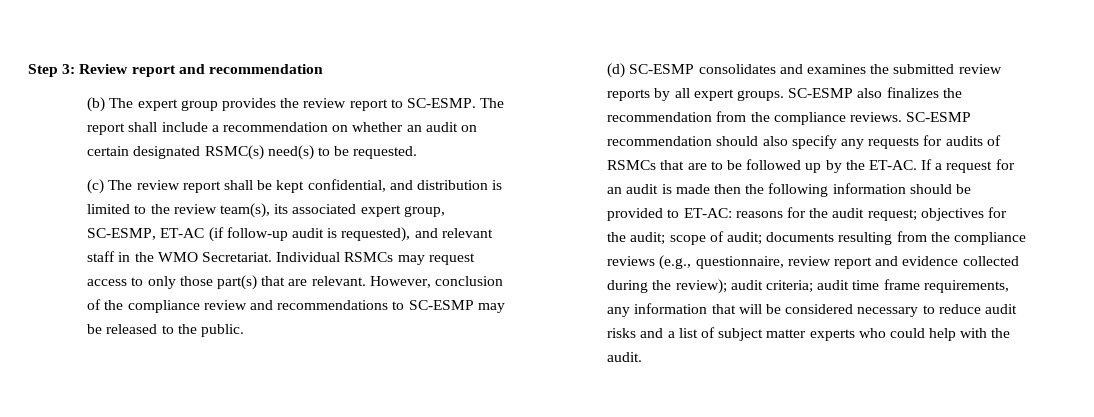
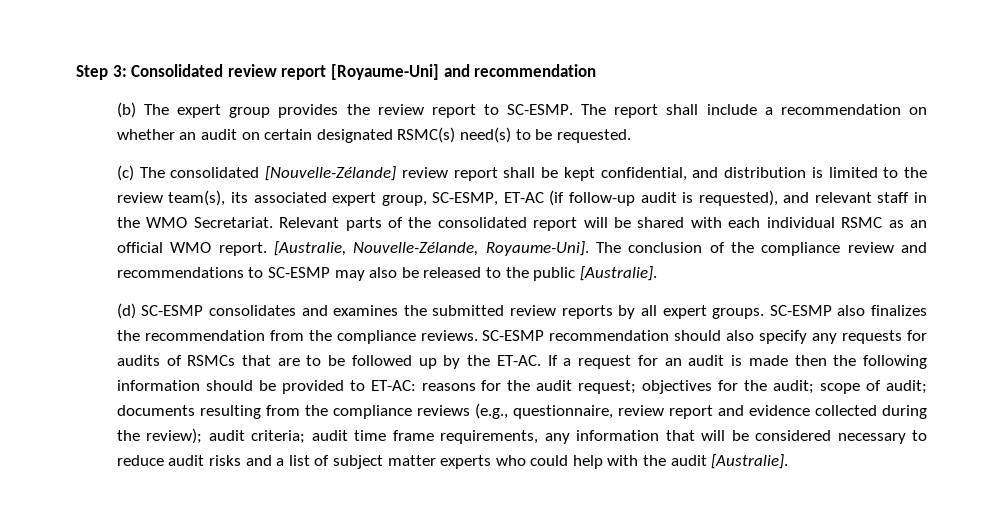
- Step 3: Review report and recommendation
+ Step 3: Consolidated review report [Royaume-Uni] and recommendation
- (c) The review report shall be kept confidential, and distribution is limited to the review team(s), its associated expert group, SC-ESMP, ET-AC (if follow-up audit is requested), and relevant staff in the WMO Secretariat.
+ (c) The consolidated [Nouvelle-Zélande] review report shall be kept confidential, and distribution is limited to the review team(s), its associated expert group, SC-ESMP, ET-AC (if follow-up audit is requested), and relevant staff in the WMO Secretariat.
- Individual RSMCs may request access to only those part(s) that are relevant. However, conclusion of the compliance review and recommendations to SC-ESMP may be released to the public.
+ Relevant parts of the consolidated report will be shared with each individual RSMC as an official WMO report. [Australie, Nouvelle-Zélande, Royaume-Uni]. The conclusion of the compliance review and recommendations to SC-ESMP may also be released to the public [Australie].
- audit time frame requirements, any information that will be considered necessary to reduce audit risks and a list of subject matter experts who could help with the audit.
+ audit time frame requirements, any information that will be considered necessary to reduce audit risks and a list of subject matter experts who could help with the audit [Australie].

